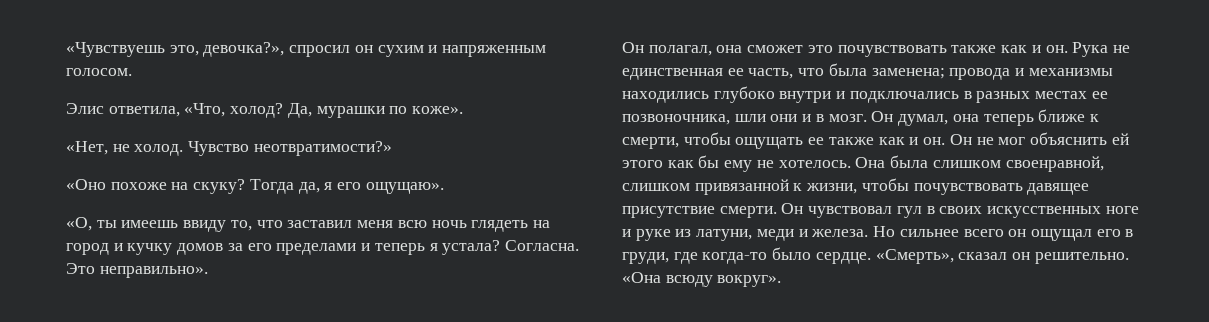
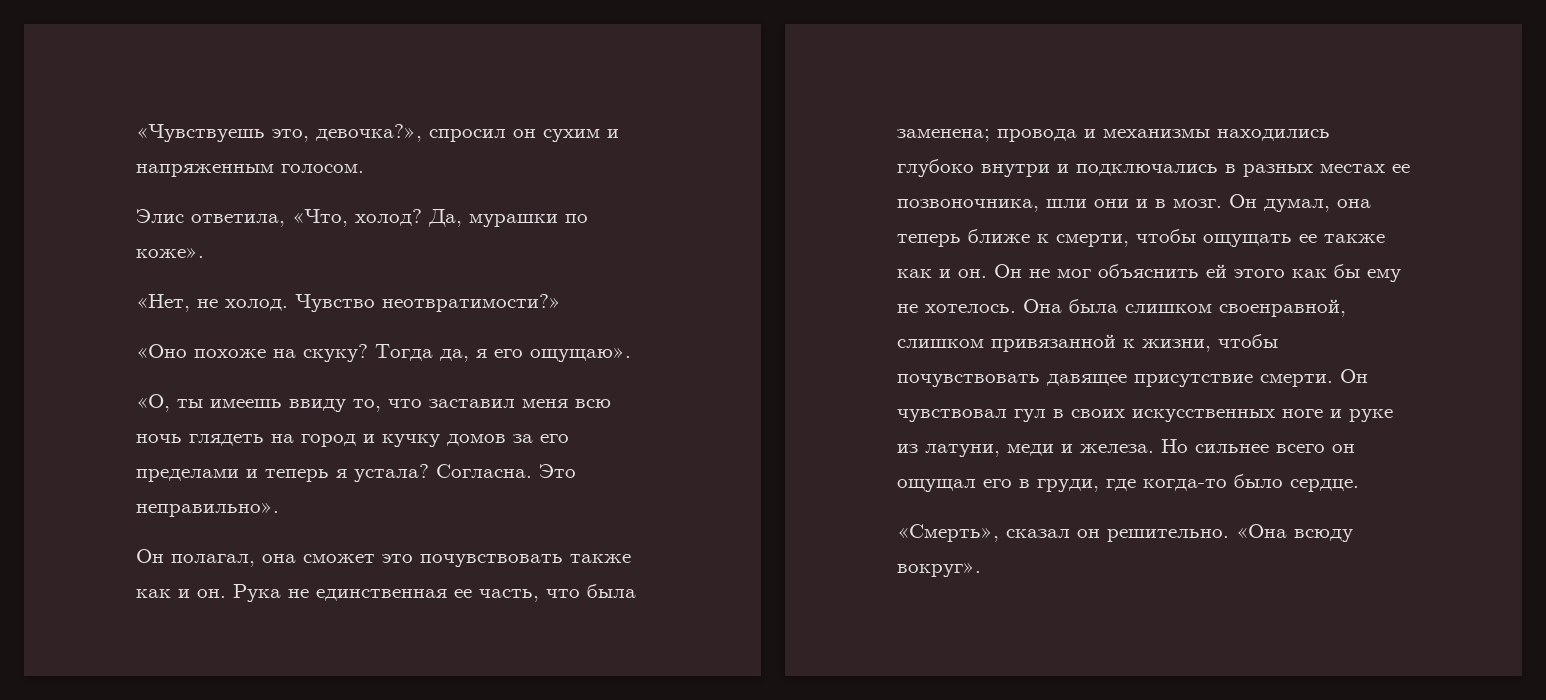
- Но сильнее всего он ощущал его в груди, где когда-то было сердце. «Смерть», сказал он решительно.
+ Но сильнее всего он ощущал его в груди, где когда-то было сердце.
+ «Смерть», сказал он решительно.

